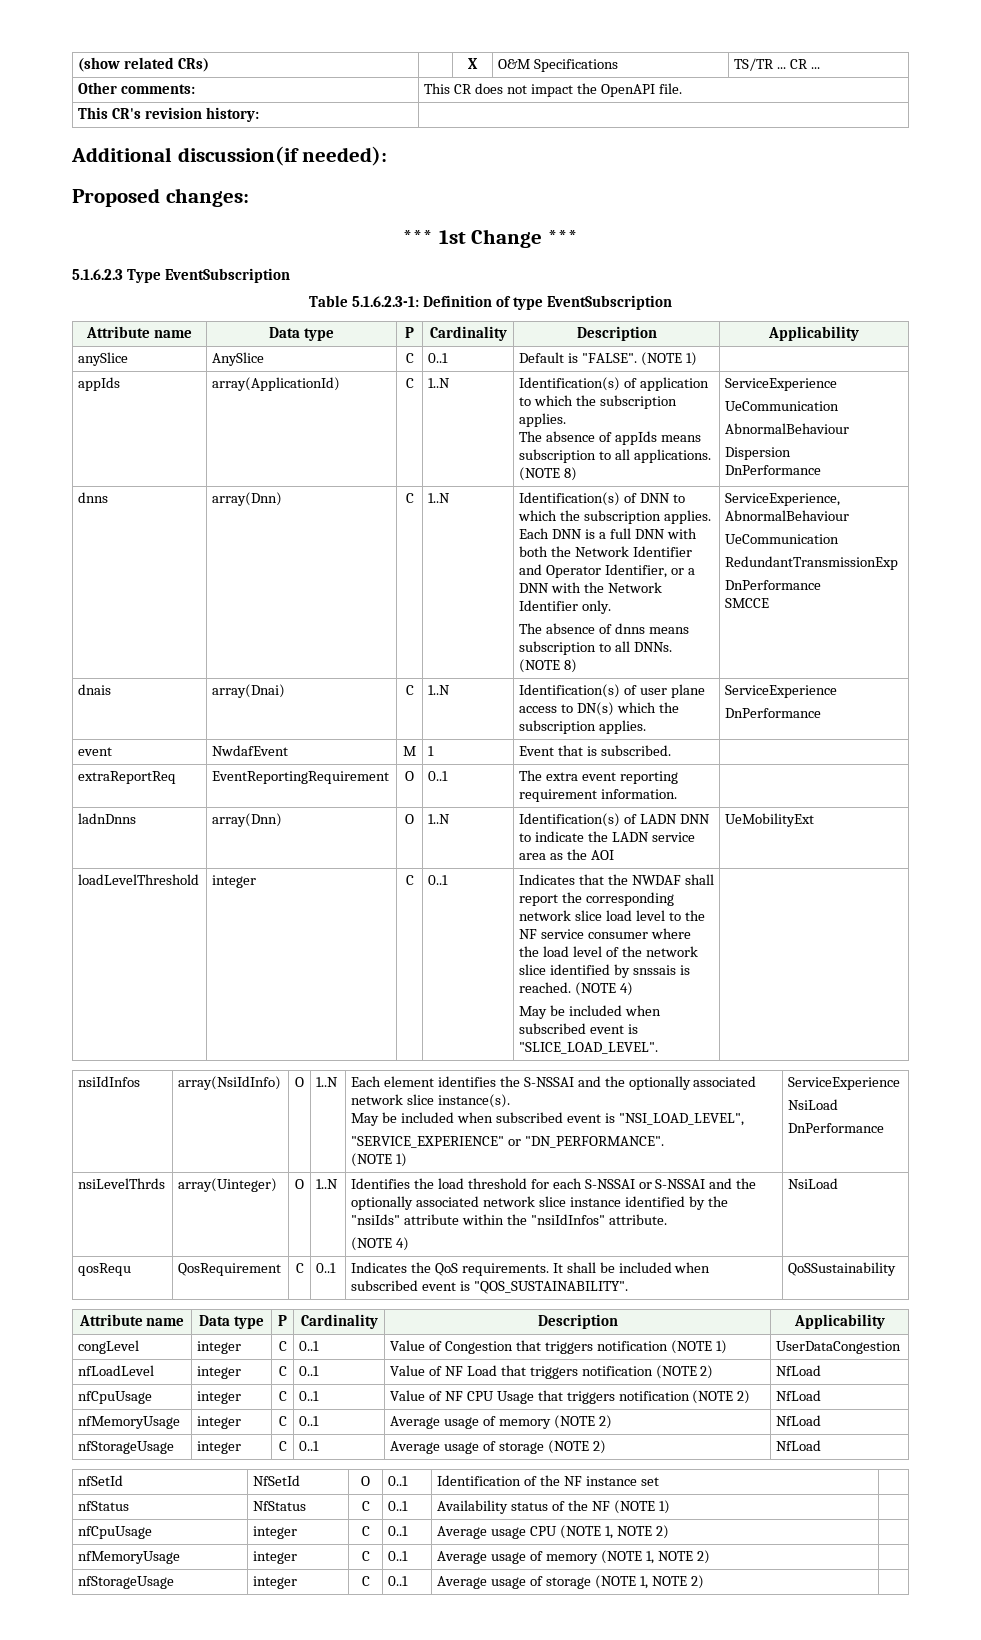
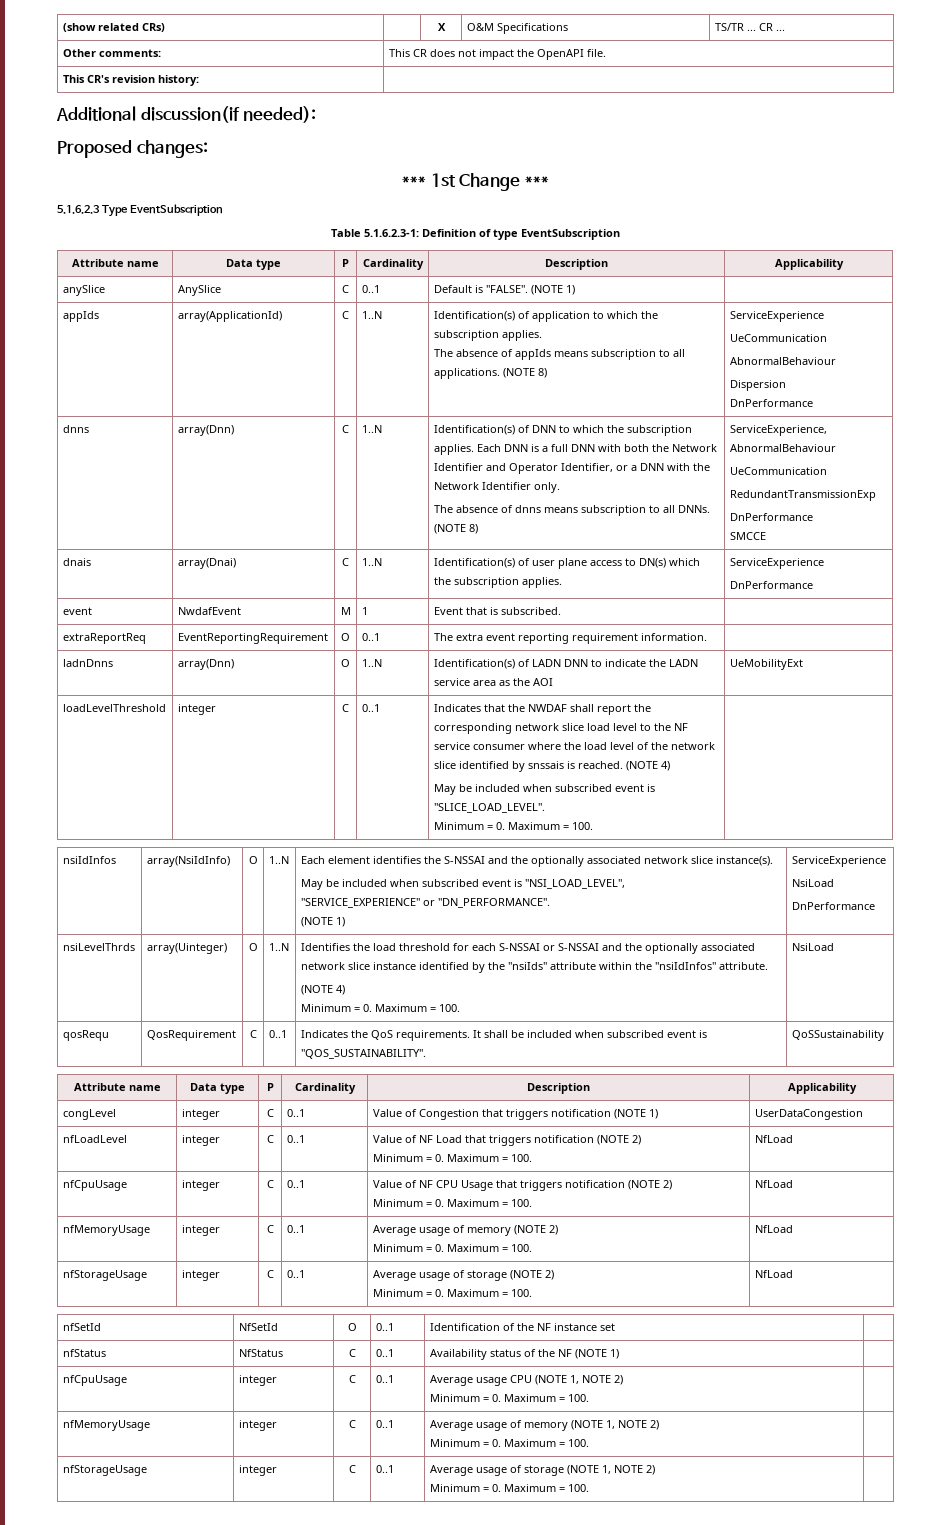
  May be included when subscribed event is "SLICE_LOAD_LEVEL".
+ Minimum = 0. Maximum = 100.
  nsiLevelThrds | array(Uinteger) | O | 1..N | Identifies the load threshold for each S-NSSAI or S-NSSAI and the optionally associated network slice instance identified by the "nsiIds" attribute within the "nsiIdInfos" attribute.
- (NOTE 4) | NsiLoad
+ (NOTE 4)
+ Minimum = 0. Maximum = 100. | NsiLoad
- nfLoadLevel | integer | C | 0..1 | Value of NF Load that triggers notification (NOTE 2) | NfLoad
+ nfLoadLevel | integer | C | 0..1 | Value of NF Load that triggers notification (NOTE 2)
+ Minimum = 0. Maximum = 100. | NfLoad
- nfCpuUsage | integer | C | 0..1 | Value of NF CPU Usage that triggers notification (NOTE 2) | NfLoad
+ nfCpuUsage | integer | C | 0..1 | Value of NF CPU Usage that triggers notification (NOTE 2)
+ Minimum = 0. Maximum = 100. | NfLoad
- nfMemoryUsage | integer | C | 0..1 | Average usage of memory (NOTE 2) | NfLoad
+ nfMemoryUsage | integer | C | 0..1 | Average usage of memory (NOTE 2)
+ Minimum = 0. Maximum = 100. | NfLoad
- nfStorageUsage | integer | C | 0..1 | Average usage of storage (NOTE 2) | NfLoad
+ nfStorageUsage | integer | C | 0..1 | Average usage of storage (NOTE 2)
+ Minimum = 0. Maximum = 100. | NfLoad
- nfCpuUsage | integer | C | 0..1 | Average usage CPU (NOTE 1, NOTE 2) |
+ nfCpuUsage | integer | C | 0..1 | Average usage CPU (NOTE 1, NOTE 2)
+ Minimum = 0. Maximum = 100. |
- nfMemoryUsage | integer | C | 0..1 | Average usage of memory (NOTE 1, NOTE 2) |
+ nfMemoryUsage | integer | C | 0..1 | Average usage of memory (NOTE 1, NOTE 2)
+ Minimum = 0. Maximum = 100. |
- nfStorageUsage | integer | C | 0..1 | Average usage of storage (NOTE 1, NOTE 2) |
+ nfStorageUsage | integer | C | 0..1 | Average usage of storage (NOTE 1, NOTE 2)
+ Minimum = 0. Maximum = 100. |

